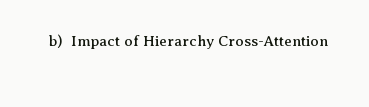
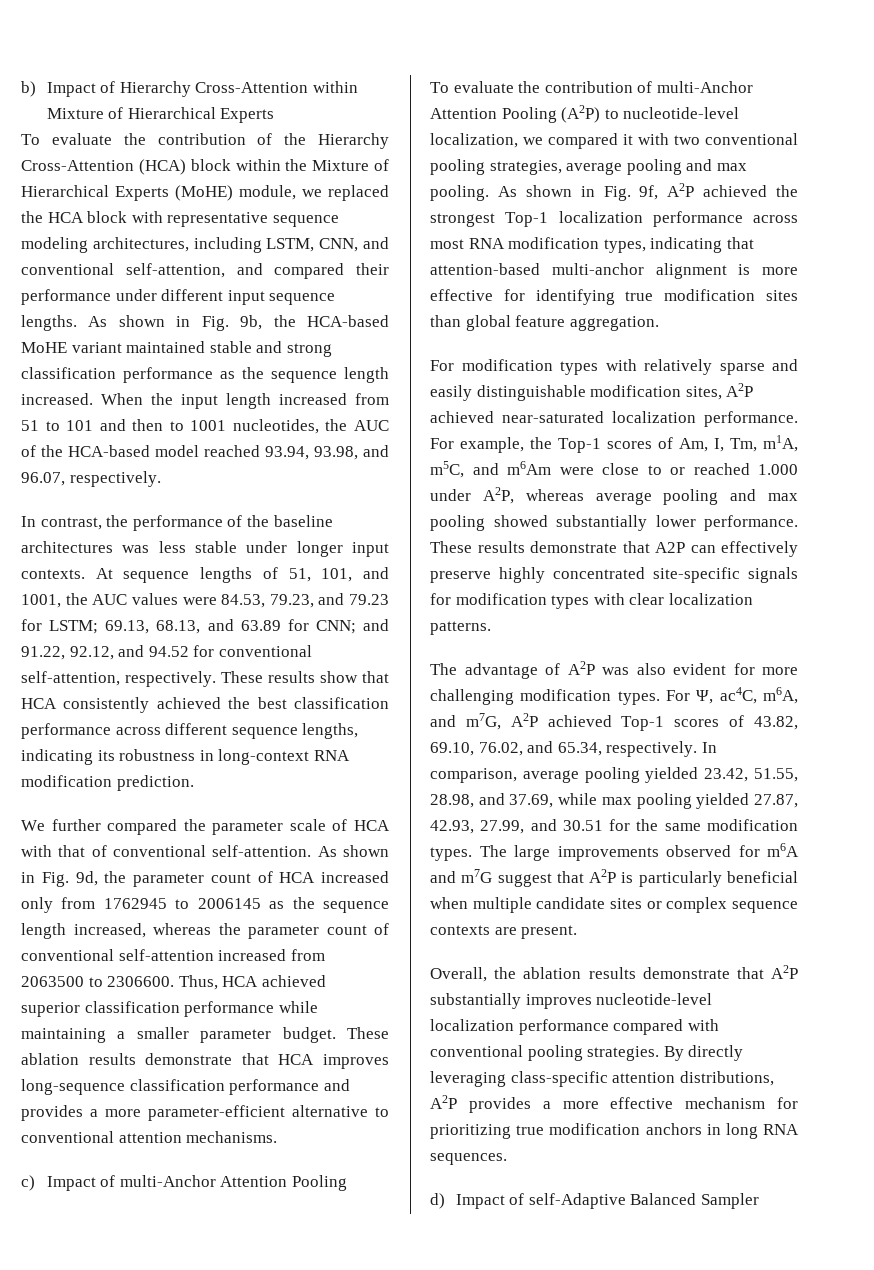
- b) Impact of Hierarchy Cross-Attention
+ b) Impact of Hierarchy Cross-Attention within Mixture of Hierarchical Experts
+ To evaluate the contribution of the Hierarchy Cross-Attention (HCA) block within the Mixture of Hierarchical Experts (MoHE) module, we replaced the HCA block with representative sequence modeling architectures, including LSTM, CNN, and conventional self-attention, and compared their performance under different input sequence lengths. As shown in Fig. 9b, the HCA-based MoHE variant maintained stable and strong classification performance as the sequence length increased. When the input length increased from 51 to 101 and then to 1001 nucleotides, the AUC of the HCA-based model reached 93.94, 93.98, and 96.07, respectively.
+ In contrast, the performance of the baseline architectures was less stable under longer input contexts. At sequence lengths of 51, 101, and 1001, the AUC values were 84.53, 79.23, and 79.23 for LSTM; 69.13, 68.13, and 63.89 for CNN; and 91.22, 92.12, and 94.52 for conventional self-attention, respectively. These results show that HCA consistently achieved the best classification performance across different sequence lengths, indicating its robustness in long-context RNA modification prediction.
+ We further compared the parameter scale of HCA with that of conventional self-attention. As shown in Fig. 9d, the parameter count of HCA increased only from 1762945 to 2006145 as the sequence length increased, whereas the parameter count of conventional self-attention increased from 2063500 to 2306600. Thus, HCA achieved superior classification performance while maintaining a smaller parameter budget. These ablation results demonstrate that HCA improves long-sequence classification performance and provides a more parameter-efficient alternative to conventional attention mechanisms.
+ c) Impact of multi-Anchor Attention Pooling
+ To evaluate the contribution of multi-Anchor Attention Pooling (A2P) to nucleotide-level localization, we compared it with two conventional pooling strategies, average pooling and max pooling. As shown in Fig. 9f, A2P achieved the strongest Top-1 localization performance across most RNA modification types, indicating that attention-based multi-anchor alignment is more effective for identifying true modification sites than global feature aggregation.
+ For modification types with relatively sparse and easily distinguishable modification sites, A2P achieved near-saturated localization performance. For example, the Top-1 scores of Am, I, Tm, m1A, m5C, and m6Am were close to or reached 1.000 under A2P, whereas average pooling and max pooling showed substantially lower performance. These results demonstrate that A2P can effectively preserve highly concentrated site-specific signals for modification types with clear localization patterns.
+ The advantage of A2P was also evident for more challenging modification types. For Ψ, ac4C, m6A, and m7G, A2P achieved Top-1 scores of 43.82, 69.10, 76.02, and 65.34, respectively. In comparison, average pooling yielded 23.42, 51.55, 28.98, and 37.69, while max pooling yielded 27.87, 42.93, 27.99, and 30.51 for the same modification types. The large improvements observed for m6A and m7G suggest that A2P is particularly beneficial when multiple candidate sites or complex sequence contexts are present.
+ Overall, the ablation results demonstrate that A2P substantially improves nucleotide-level localization performance compared with conventional pooling strategies. By directly leveraging class-specific attention distributions, A2P provides a more effective mechanism for prioritizing true modification anchors in long RNA sequences.
+ d) Impact of self-Adaptive Balanced Sampler

